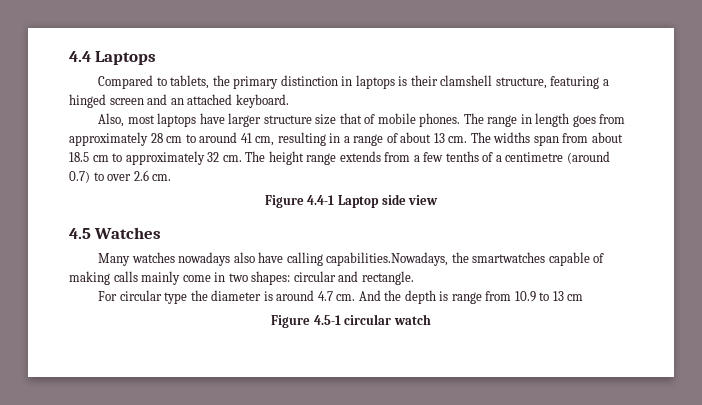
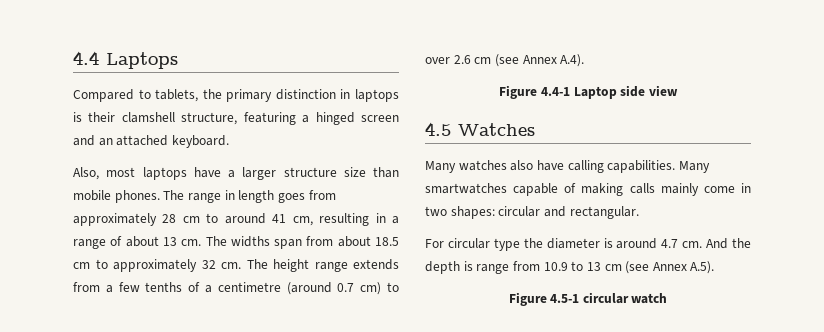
- Also, most laptops have larger structure size that of mobile phones.
+ Also, most laptops have a larger structure size than mobile phones.
- The height range extends from a few tenths of a centimetre (around 0.7) to over 2.6 cm.
+ The height range extends from a few tenths of a centimetre (around 0.7 cm) to over 2.6 cm (see Annex A.4).
- Many watches nowadays also have calling capabilities.Nowadays, the smartwatches capable of making calls mainly come in two shapes: circular and rectangle.
+ Many watches also have calling capabilities. Many smartwatches capable of making calls mainly come in two shapes: circular and rectangular.
- And the depth is range from 10.9 to 13 cm
+ And the depth is range from 10.9 to 13 cm (see Annex A.5).

